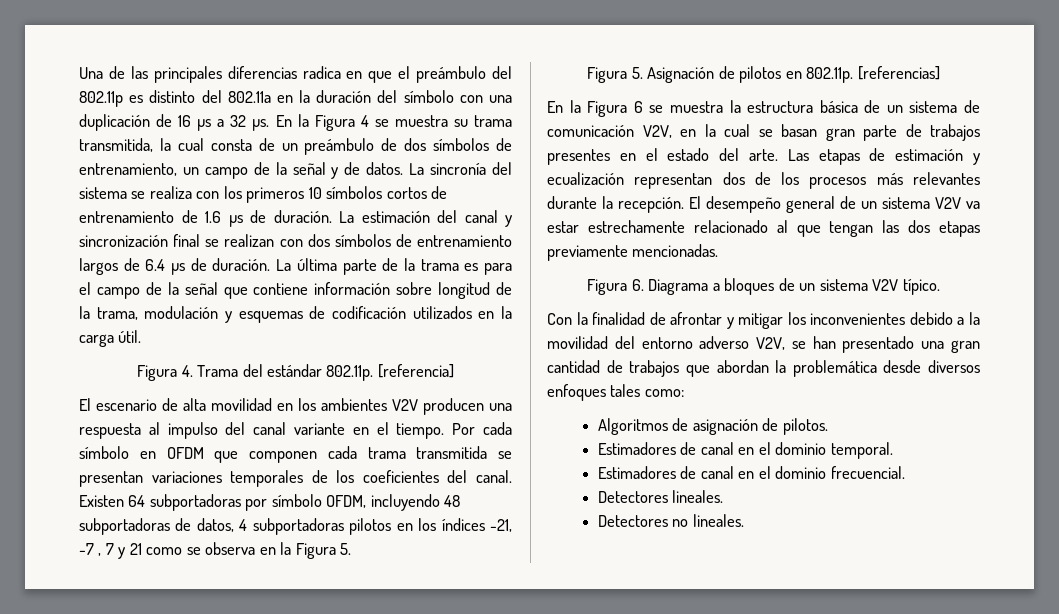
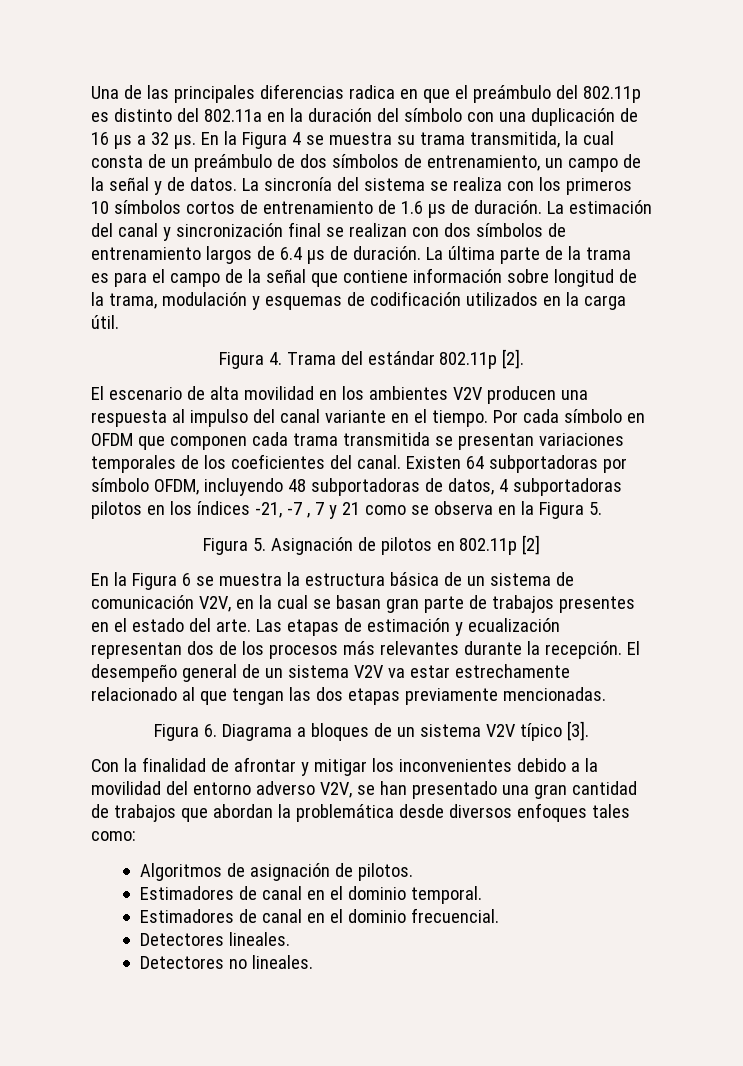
- Figura 4. Trama del estándar 802.11p. [referencia]
+ Figura 4. Trama del estándar 802.11p [2].
- Figura 5. Asignación de pilotos en 802.11p. [referencias]
+ Figura 5. Asignación de pilotos en 802.11p [2]
- Figura 6. Diagrama a bloques de un sistema V2V típico.
+ Figura 6. Diagrama a bloques de un sistema V2V típico [3].

